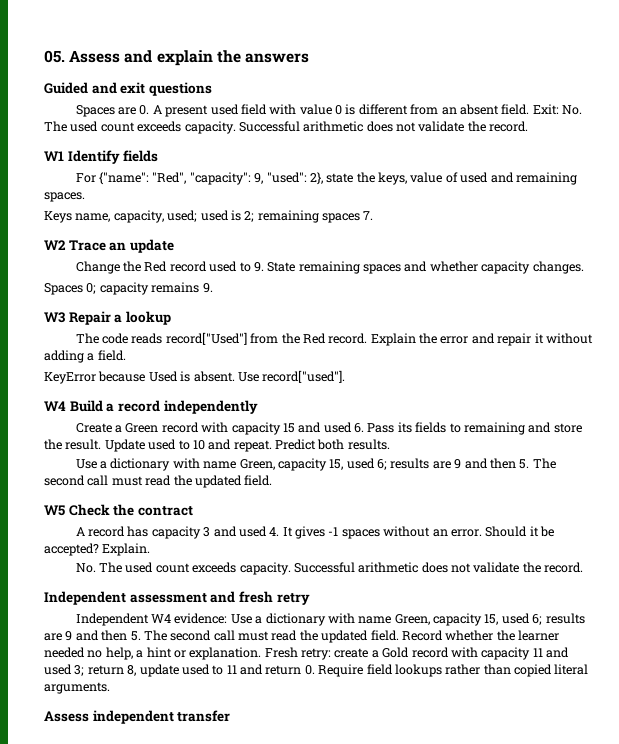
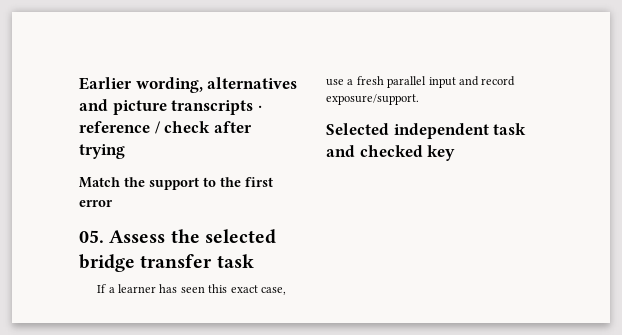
- 05. Assess and explain the answers
- Guided and exit questions
- Spaces are 0. A present used field with value 0 is different from an absent field. Exit: No. The used count exceeds capacity. Successful arithmetic does not validate the record.
- W1 Identify fields
- For {"name": "Red", "capacity": 9, "used": 2}, state the keys, value of used and remaining spaces.
- Keys name, capacity, used; used is 2; remaining spaces 7.
- W2 Trace an update
- Change the Red record used to 9. State remaining spaces and whether capacity changes.
- Spaces 0; capacity remains 9.
- W3 Repair a lookup
- The code reads record["Used"] from the Red record. Explain the error and repair it without adding a field.
- KeyError because Used is absent. Use record["used"].
- W4 Build a record independently
- Create a Green record with capacity 15 and used 6. Pass its fields to remaining and store the result. Update used to 10 and repeat. Predict both results.
- Use a dictionary with name Green, capacity 15, used 6; results are 9 and then 5. The second call must read the updated field.
- W5 Check the contract
- A record has capacity 3 and used 4. It gives -1 spaces without an error. Should it be accepted? Explain.
- No. The used count exceeds capacity. Successful arithmetic does not validate the record.
- Independent assessment and fresh retry
- Independent W4 evidence: Use a dictionary with name Green, capacity 15, used 6; results are 9 and then 5. The second call must read the updated field. Record whether the learner needed no help, a hint or explanation. Fresh retry: create a Gold record with capacity 11 and used 3; return 8, update used to 11 and return 0. Require field lookups rather than copied literal arguments.
- Assess independent transfer
+ Earlier wording, alternatives and picture transcripts · reference / check after trying
+ Match the support to the first error
+ 05. Assess the selected bridge transfer task
+ If a learner has seen this exact case, use a fresh parallel input and record exposure/support.
+ Selected independent task and checked key

